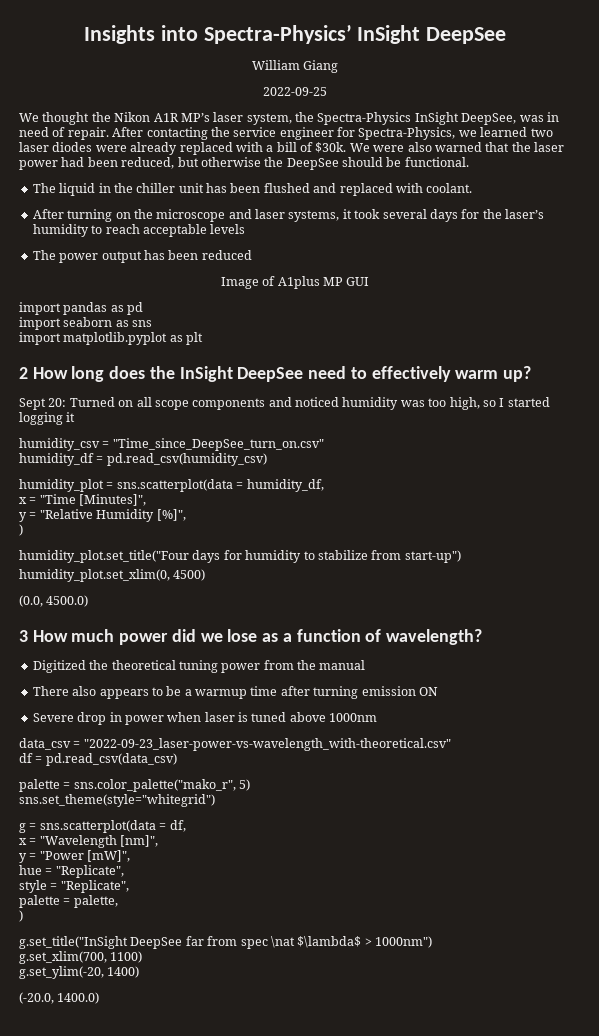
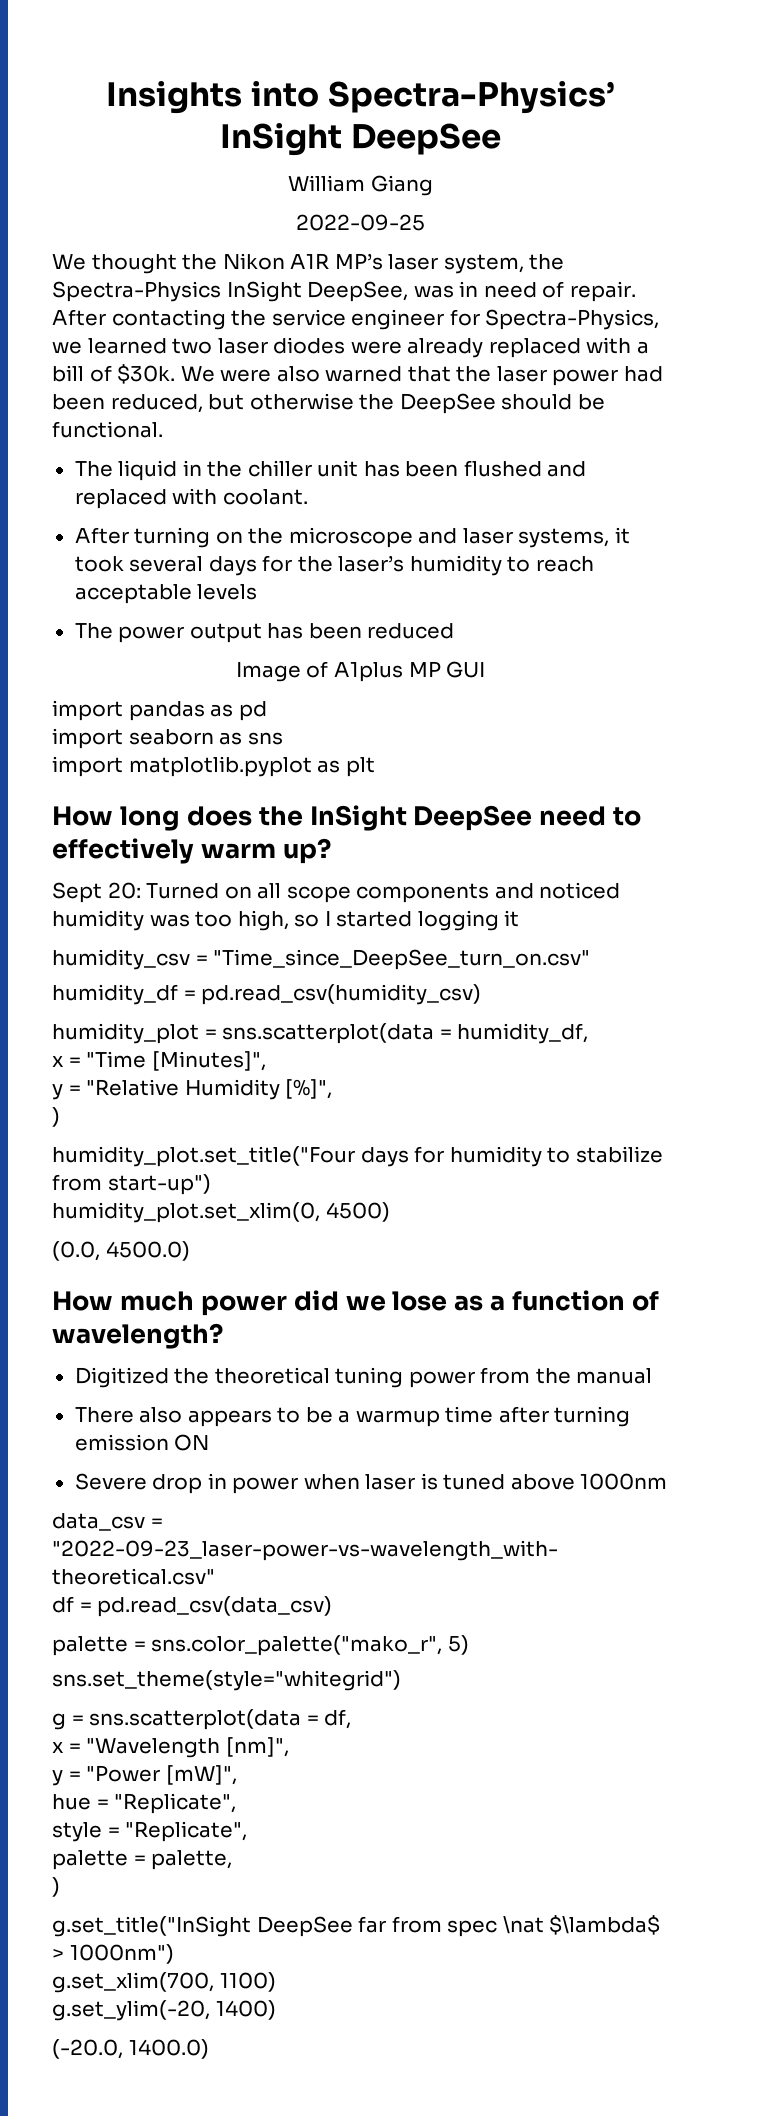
- 2 How long does the InSight DeepSee need to effectively warm up?
+ How long does the InSight DeepSee need to effectively warm up?
- 3 How much power did we lose as a function of wavelength?
+ How much power did we lose as a function of wavelength?

